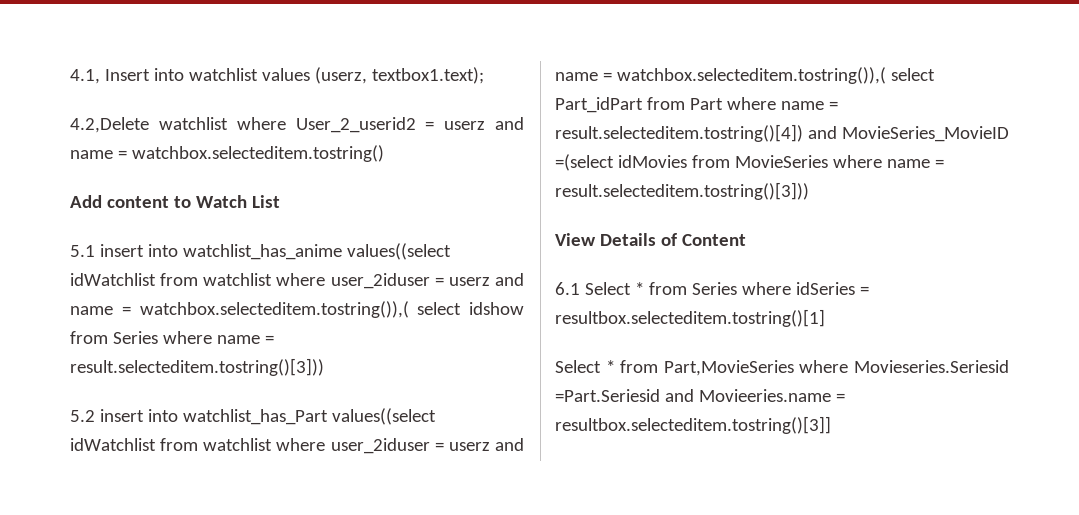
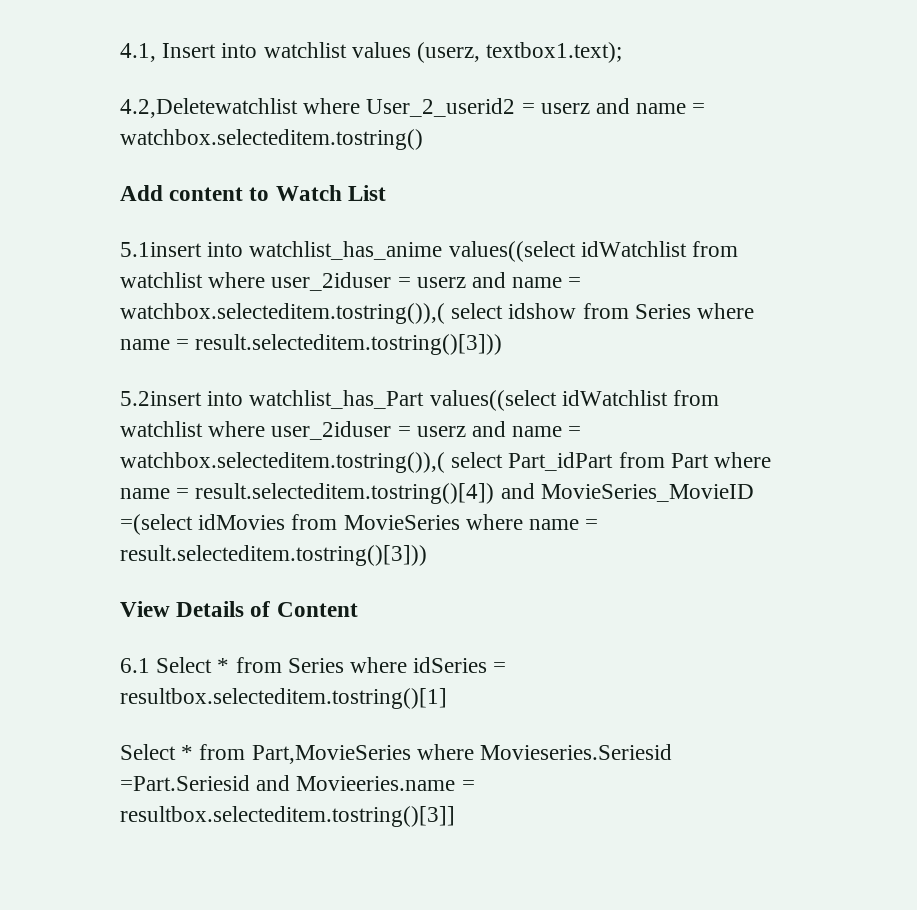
- 4.2,Delete watchlist where User_2_userid2 = userz and name = watchbox.selecteditem.tostring()
+ 4.2,Deletewatchlist where User_2_userid2 = userz and name = watchbox.selecteditem.tostring()
- 5.1 insert into watchlist_has_anime values((select idWatchlist from watchlist where user_2iduser = userz and name = watchbox.selecteditem.tostring()),( select idshow from Series where name = result.selecteditem.tostring()[3]))
+ 5.1insert into watchlist_has_anime values((select idWatchlist from watchlist where user_2iduser = userz and name = watchbox.selecteditem.tostring()),( select idshow from Series where name = result.selecteditem.tostring()[3]))
- 5.2 insert into watchlist_has_Part values((select idWatchlist from watchlist where user_2iduser = userz and name = watchbox.selecteditem.tostring()),( select Part_idPart from Part where name = result.selecteditem.tostring()[4]) and MovieSeries_MovieID =(select idMovies from MovieSeries where name = result.selecteditem.tostring()[3]))
+ 5.2insert into watchlist_has_Part values((select idWatchlist from watchlist where user_2iduser = userz and name = watchbox.selecteditem.tostring()),( select Part_idPart from Part where name = result.selecteditem.tostring()[4]) and MovieSeries_MovieID =(select idMovies from MovieSeries where name = result.selecteditem.tostring()[3]))

